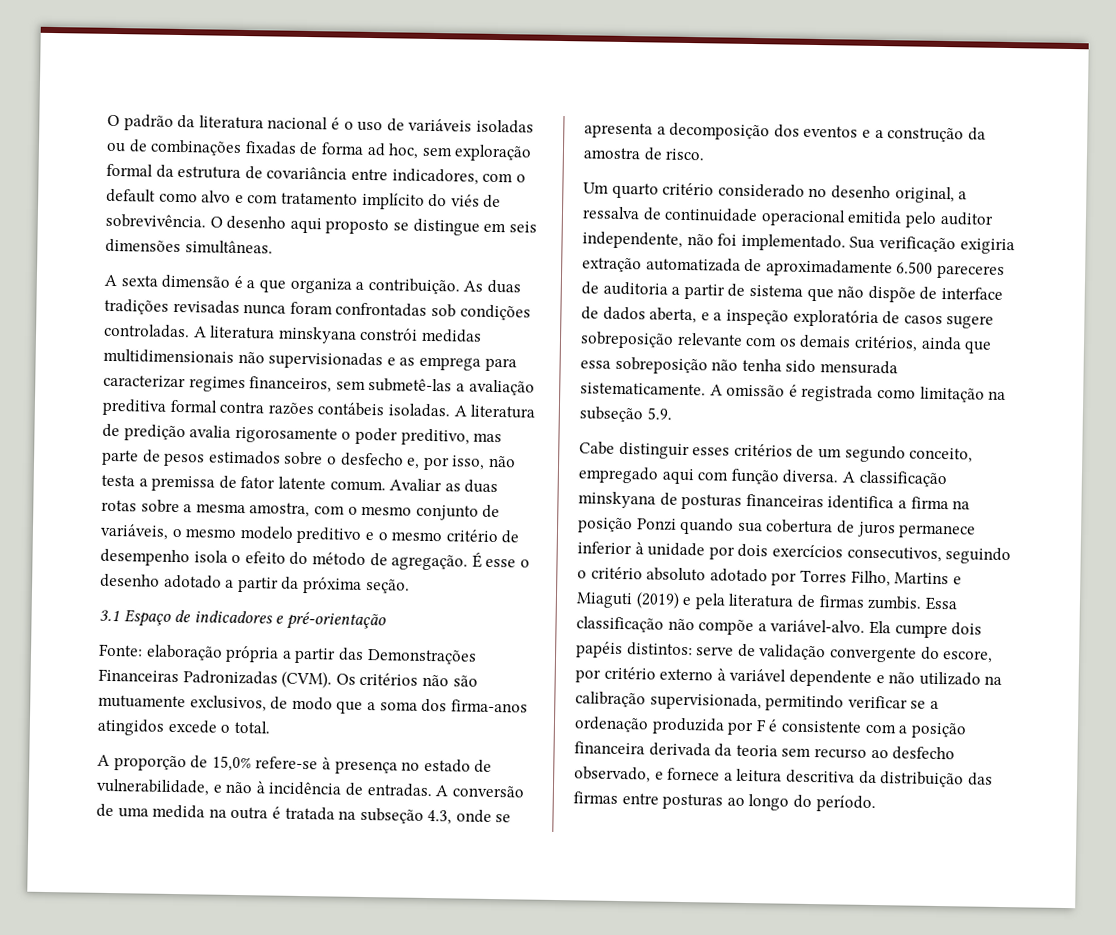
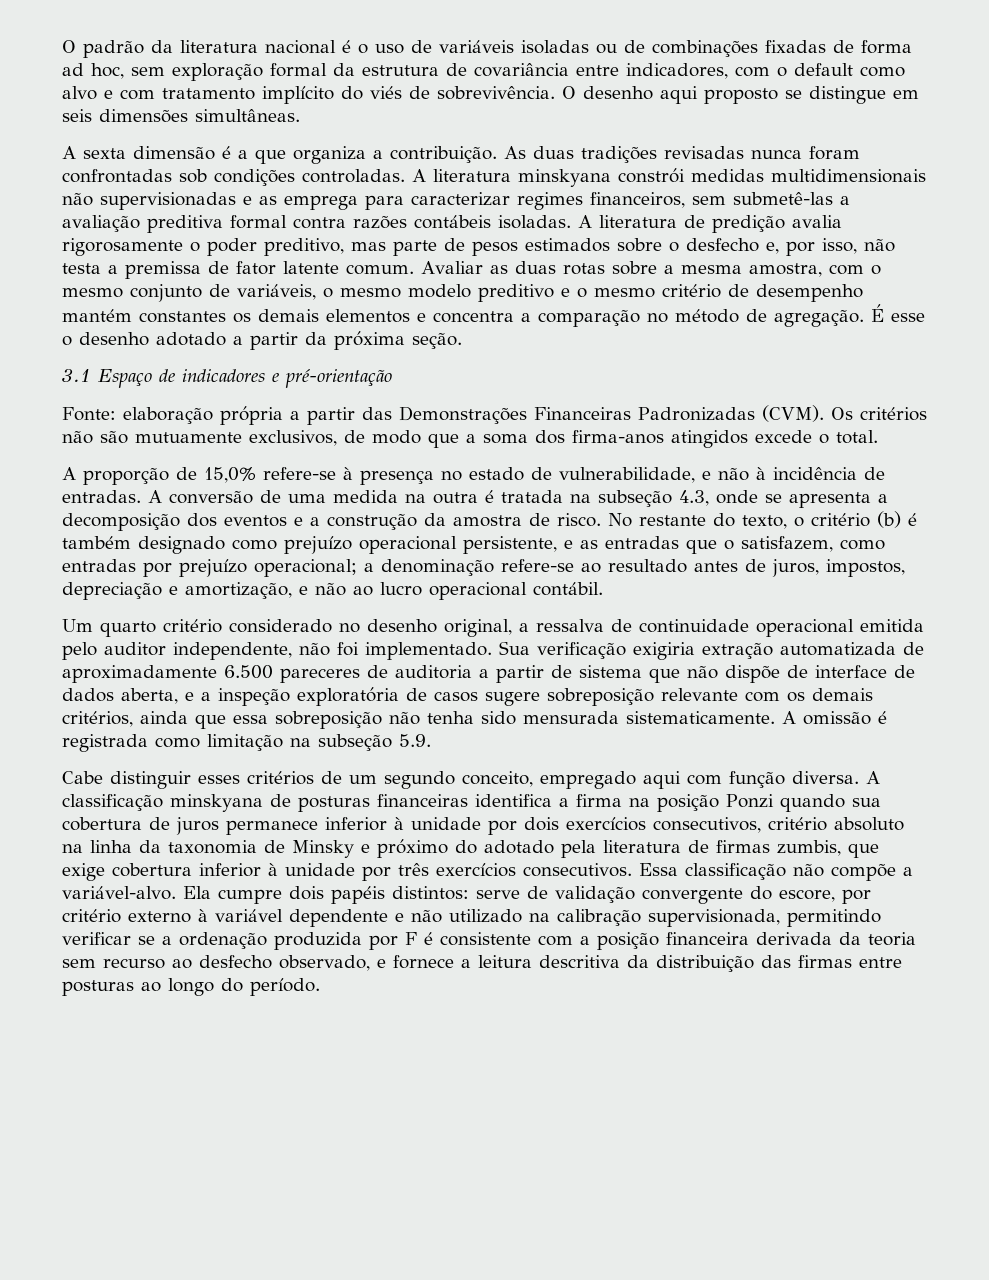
- Avaliar as duas rotas sobre a mesma amostra, com o mesmo conjunto de variáveis, o mesmo modelo preditivo e o mesmo critério de desempenho isola o efeito do método de agregação.
+ Avaliar as duas rotas sobre a mesma amostra, com o mesmo conjunto de variáveis, o mesmo modelo preditivo e o mesmo critério de desempenho mantém constantes os demais elementos e concentra a comparação no método de agregação.
+ No restante do texto, o critério (b) é também designado como prejuízo operacional persistente, e as entradas que o satisfazem, como entradas por prejuízo operacional; a denominação refere-se ao resultado antes de juros, impostos, depreciação e amortização, e não ao lucro operacional contábil.
- A classificação minskyana de posturas financeiras identifica a firma na posição Ponzi quando sua cobertura de juros permanece inferior à unidade por dois exercícios consecutivos, seguindo o critério absoluto adotado por Torres Filho, Martins e Miaguti (2019) e pela literatura de firmas zumbis.
+ A classificação minskyana de posturas financeiras identifica a firma na posição Ponzi quando sua cobertura de juros permanece inferior à unidade por dois exercícios consecutivos, critério absoluto na linha da taxonomia de Minsky e próximo do adotado pela literatura de firmas zumbis, que exige cobertura inferior à unidade por três exercícios consecutivos.

